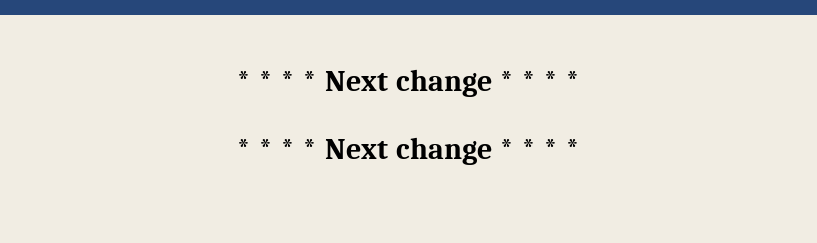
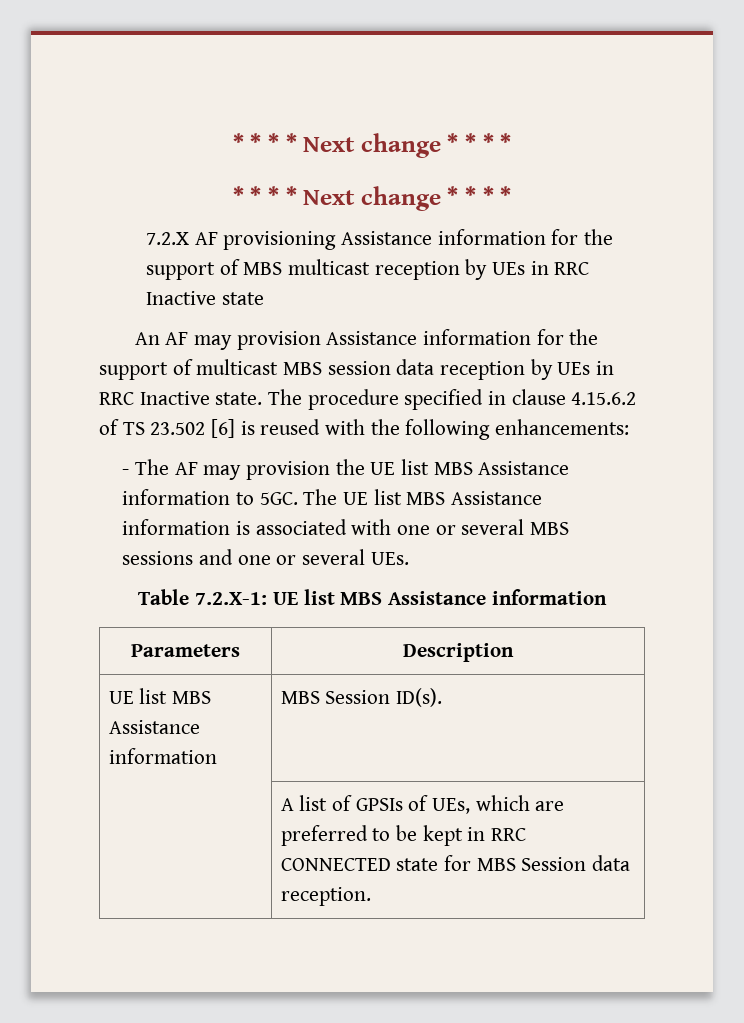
+ 7.2.X AF provisioning Assistance information for the support of MBS multicast reception by UEs in RRC Inactive state
+ An AF may provision Assistance information for the support of multicast MBS session data reception by UEs in RRC Inactive state. The procedure specified in clause 4.15.6.2 of TS 23.502 [6] is reused with the following enhancements:
+ - The AF may provision the UE list MBS Assistance information to 5GC. The UE list MBS Assistance information is associated with one or several MBS sessions and one or several UEs.
+ Table 7.2.X-1: UE list MBS Assistance information
+ Parameters | Description
+ UE list MBS Assistance information | MBS Session ID(s).
+ | A list of GPSIs of UEs, which are preferred to be kept in RRC CONNECTED state for MBS Session data reception.

